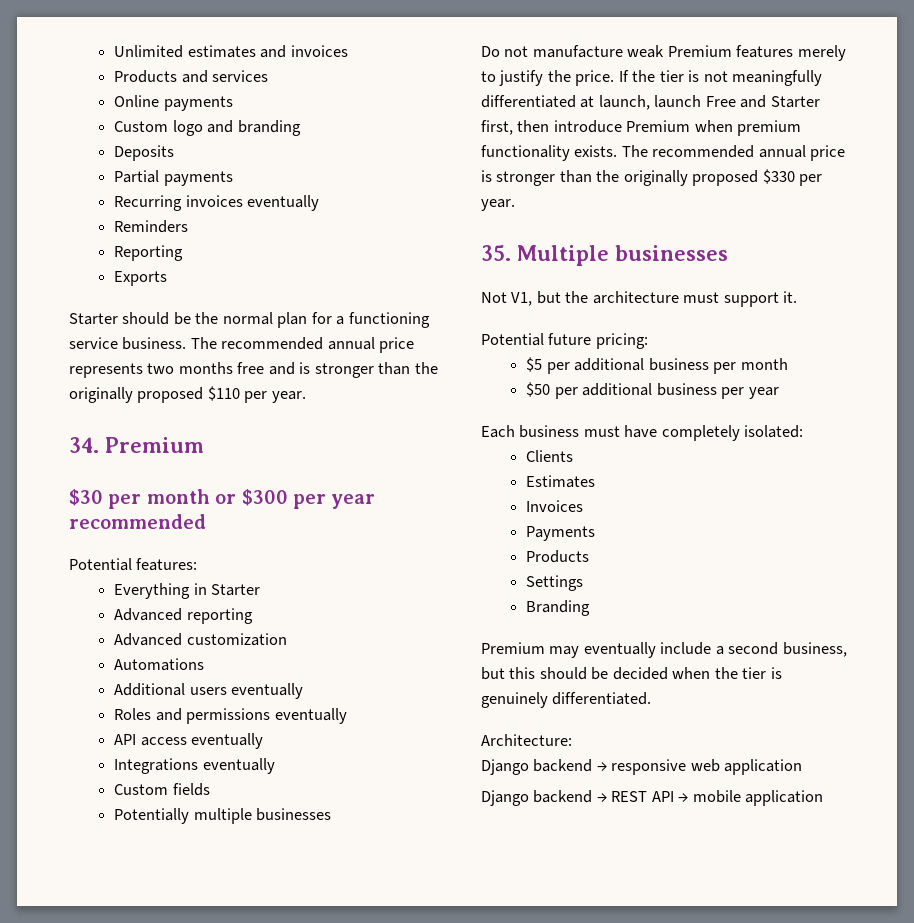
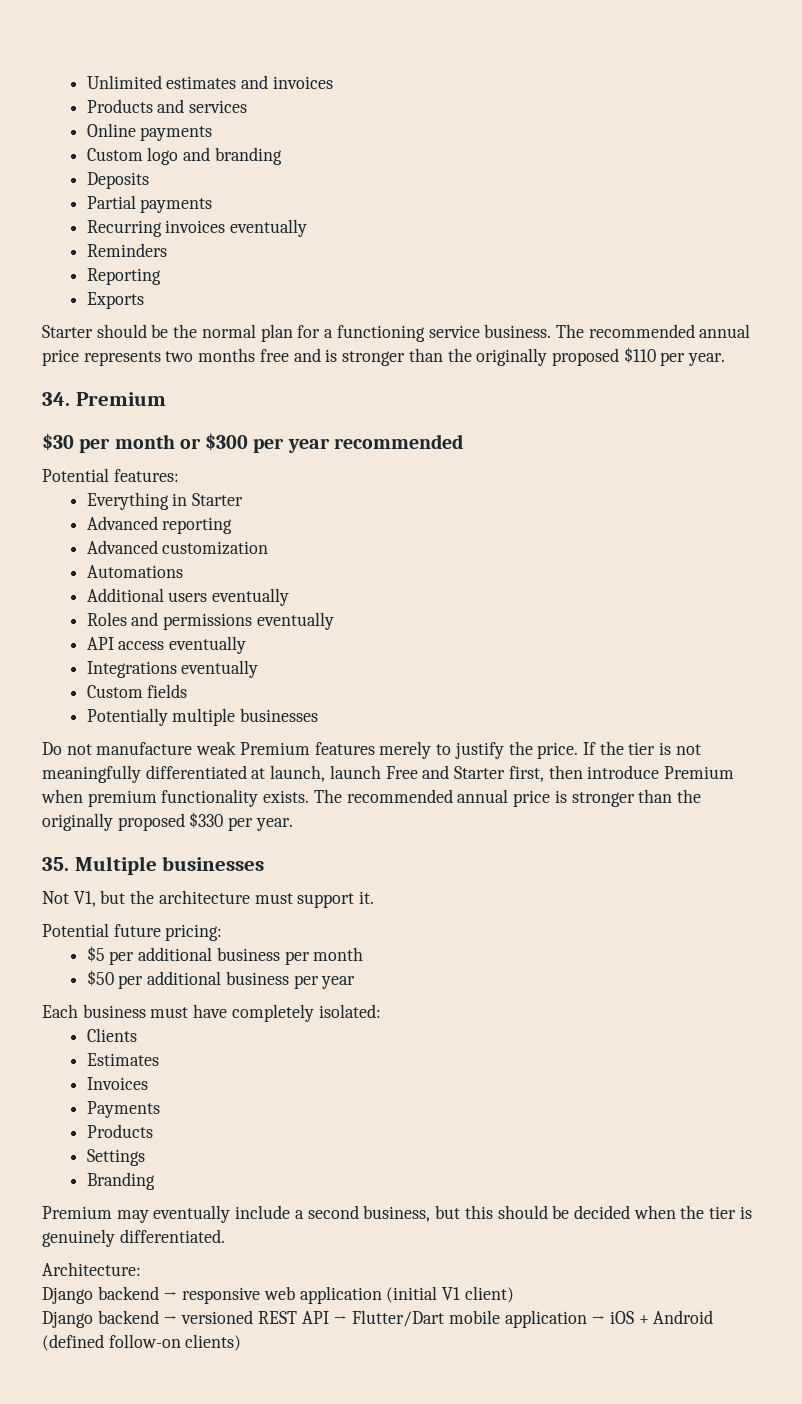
- Django backend → responsive web application
- Django backend → REST API → mobile application
+ Django backend → responsive web application (initial V1 client)
+ Django backend → versioned REST API → Flutter/Dart mobile application → iOS + Android (defined follow-on clients)

